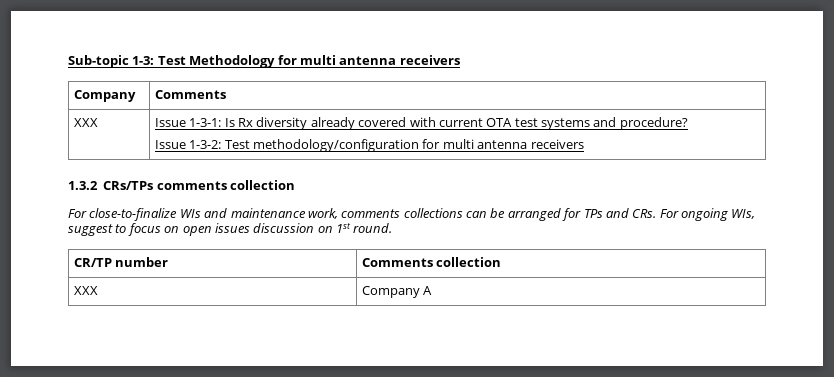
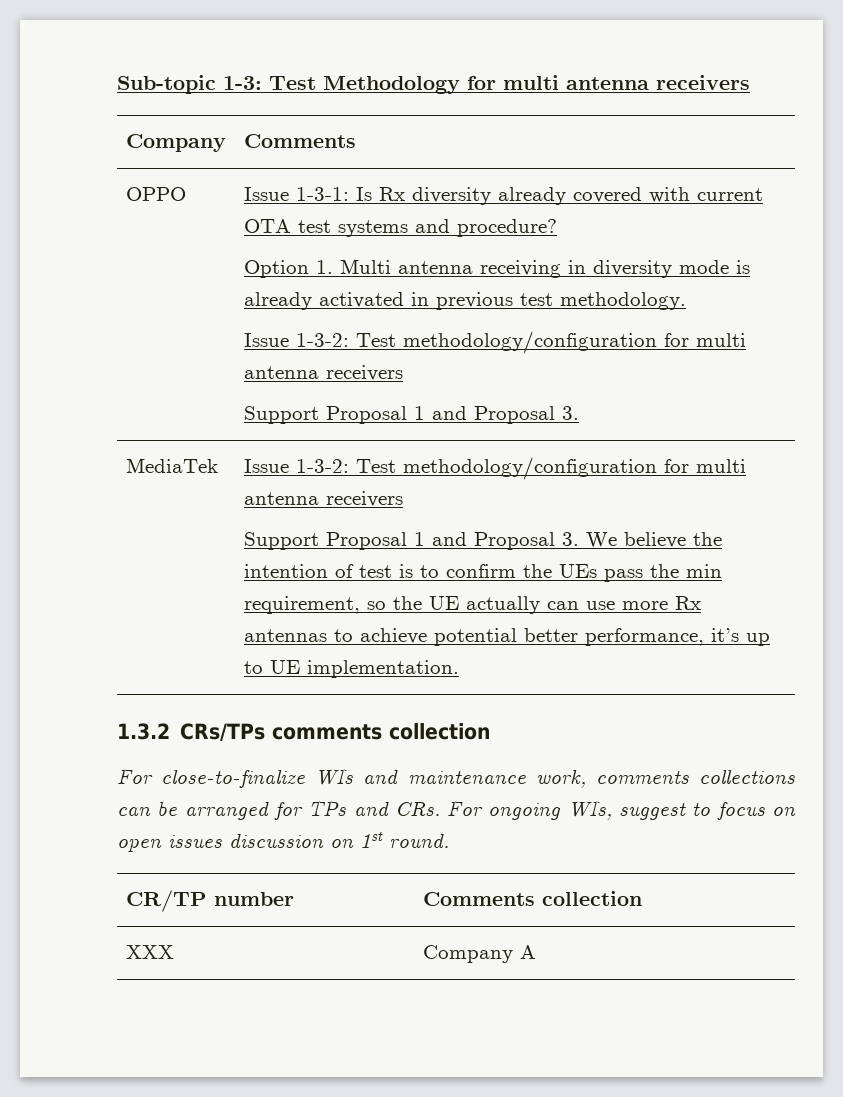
  Company | Comments
- XXX
+ OPPO
+ Option 1. Multi antenna receiving in diversity mode is already activated in previous test methodology.
  Issue 1-3-2: Test methodology/configuration for multi antenna receivers
+ Support Proposal 1 and Proposal 3.
+ MediaTek | Issue 1-3-2: Test methodology/configuration for multi antenna receivers
+ Support Proposal 1 and Proposal 3. We believe the intention of test is to confirm the UEs pass the min requirement, so the UE actually can use more Rx antennas to achieve potential better performance, it’s up to UE implementation.

